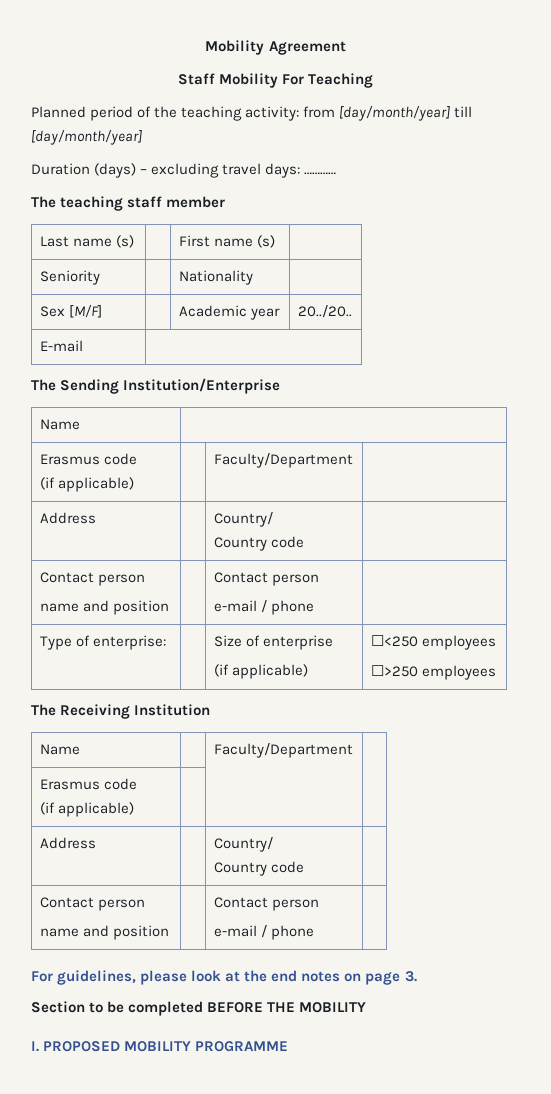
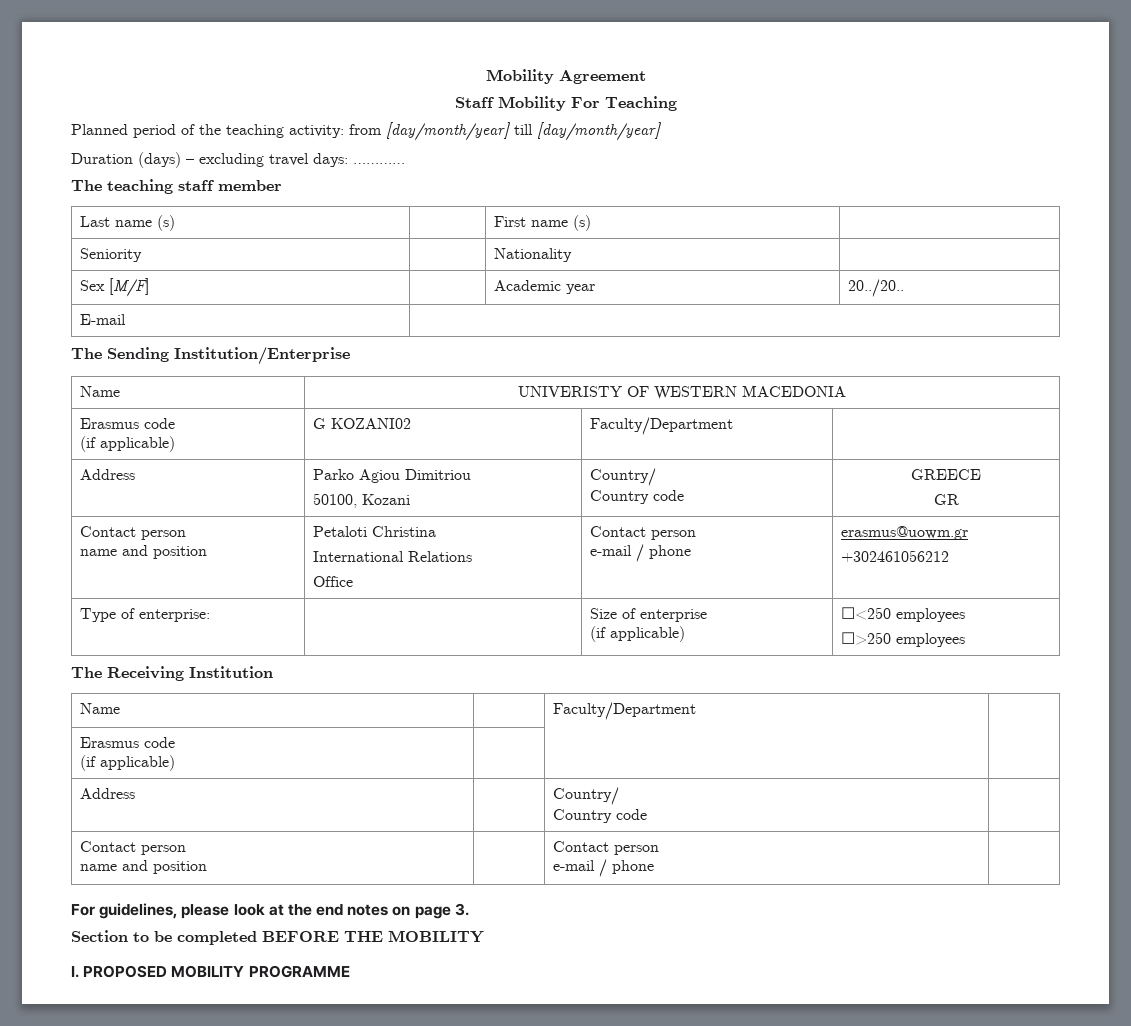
  The Sending Institution/Enterprise
- Name |
+ Name | UNIVERISTY OF WESTERN MACEDONIA
  Erasmus code
- (if applicable) | | Faculty/Department |
- Address | | Country/
- Country code |
+ (if applicable) | G KOZANI02 | Faculty/Department |
+ Address | Parko Agiou Dimitriou
+ 50100, Kozani | Country/
+ Country code | GREECE
+ GR
  Contact person
- name and position | | Contact person
- e-mail / phone |
+ name and position | Petaloti Christina
+ International Relations
+ Office | Contact person
+ e-mail / phone | erasmus@uowm.gr
+ +302461056212

